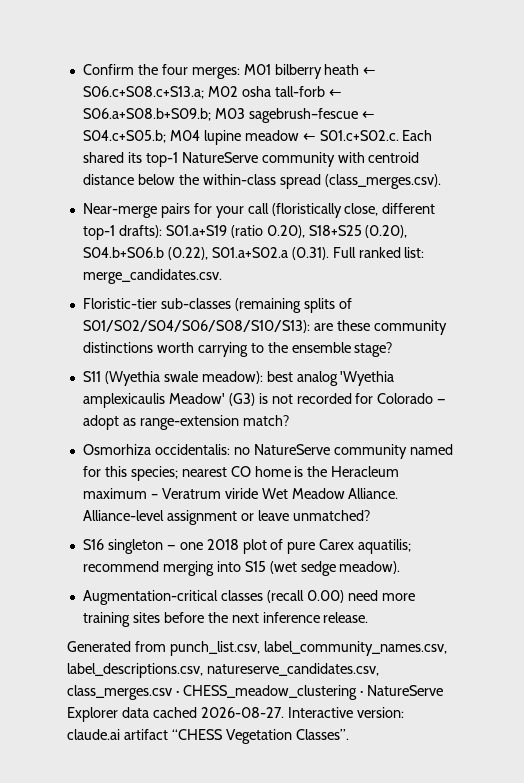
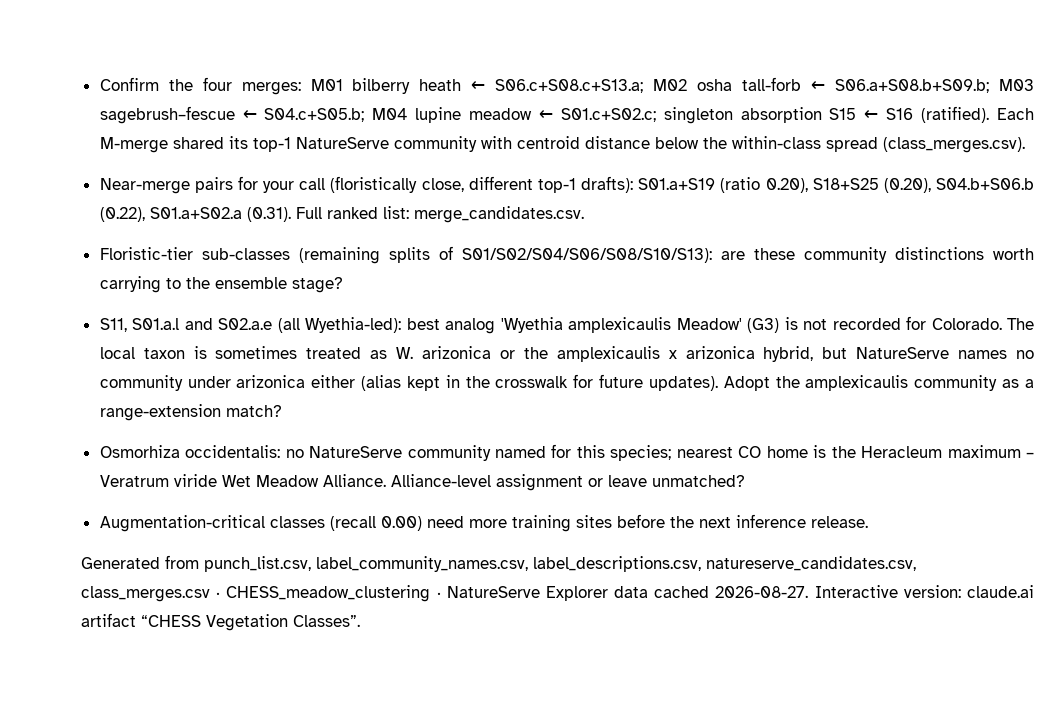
- Confirm the four merges: M01 bilberry heath ← S06.c+S08.c+S13.a; M02 osha tall-forb ← S06.a+S08.b+S09.b; M03 sagebrush–fescue ← S04.c+S05.b; M04 lupine meadow ← S01.c+S02.c. Each shared its top-1 NatureServe community with centroid distance below the within-class spread (class_merges.csv).
+ Confirm the four merges: M01 bilberry heath ← S06.c+S08.c+S13.a; M02 osha tall-forb ← S06.a+S08.b+S09.b; M03 sagebrush–fescue ← S04.c+S05.b; M04 lupine meadow ← S01.c+S02.c; singleton absorption S15 ← S16 (ratified). Each M-merge shared its top-1 NatureServe community with centroid distance below the within-class spread (class_merges.csv).
- S11 (Wyethia swale meadow): best analog 'Wyethia amplexicaulis Meadow' (G3) is not recorded for Colorado — adopt as range-extension match?
+ S11, S01.a.l and S02.a.e (all Wyethia-led): best analog 'Wyethia amplexicaulis Meadow' (G3) is not recorded for Colorado. The local taxon is sometimes treated as W. arizonica or the amplexicaulis x arizonica hybrid, but NatureServe names no community under arizonica either (alias kept in the crosswalk for future updates). Adopt the amplexicaulis community as a range-extension match?
- S16 singleton — one 2018 plot of pure Carex aquatilis; recommend merging into S15 (wet sedge meadow).

